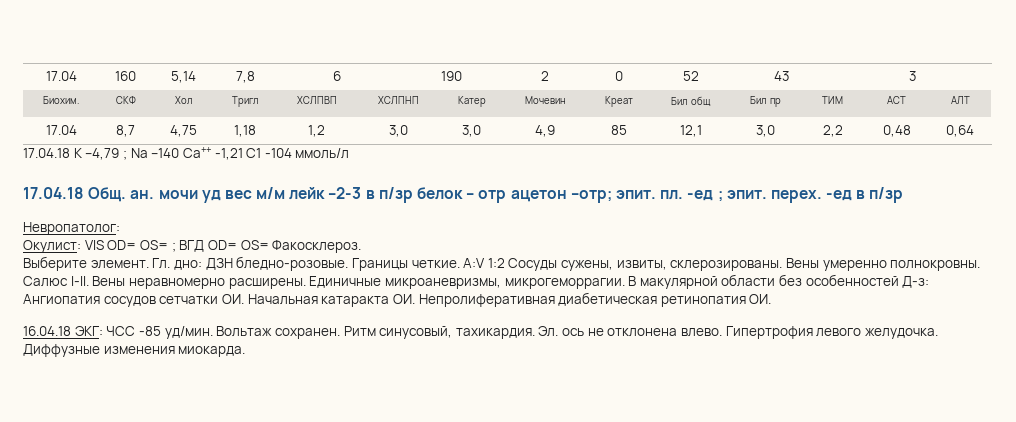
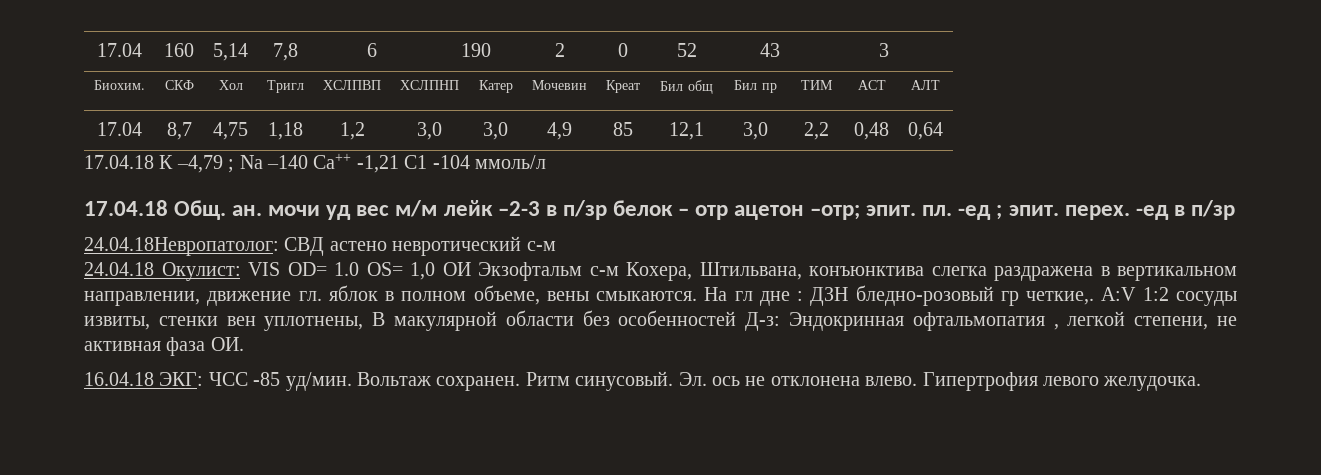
- Невропатолог:
- Окулист: VIS OD= OS= ; ВГД OD= OS= Факосклероз.
- Выберите элемент. Гл. дно: ДЗН бледно-розовые. Границы четкие. А:V 1:2 Сосуды сужены, извиты, склерозированы. Вены умеренно полнокровны. Салюс I-II. Вены неравномерно расширены. Единичные микроаневризмы, микрогеморрагии. В макулярной области без особенностей Д-з: Ангиопатия сосудов сетчатки ОИ. Начальная катаракта ОИ. Непролиферативная диабетическая ретинопатия ОИ.
+ 24.04.18Невропатолог: СВД астено невротический с-м
+ 24.04.18 Окулист: VIS OD= 1.0 OS= 1,0 ОИ Экзофтальм с-м Кохера, Штильвана, конъюнктива слегка раздражена в вертикальном направлении, движение гл. яблок в полном объеме, вены смыкаются. На гл дне : ДЗН бледно-розовый гр четкие,. А:V 1:2 сосуды извиты, стенки вен уплотнены, В макулярной области без особенностей Д-з: Эндокринная офтальмопатия , легкой степени, не активная фаза ОИ.
- Ритм синусовый, тахикардия.
+ Ритм синусовый.
- Диффузные изменения миокарда.

